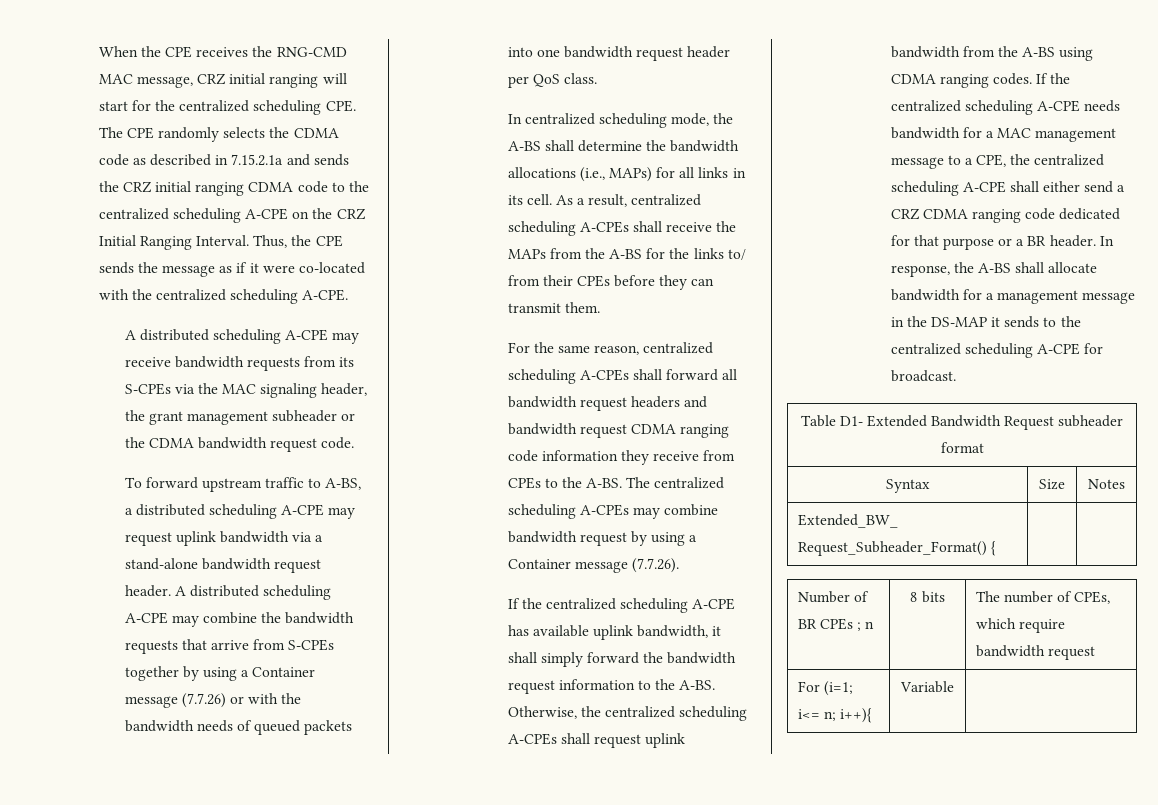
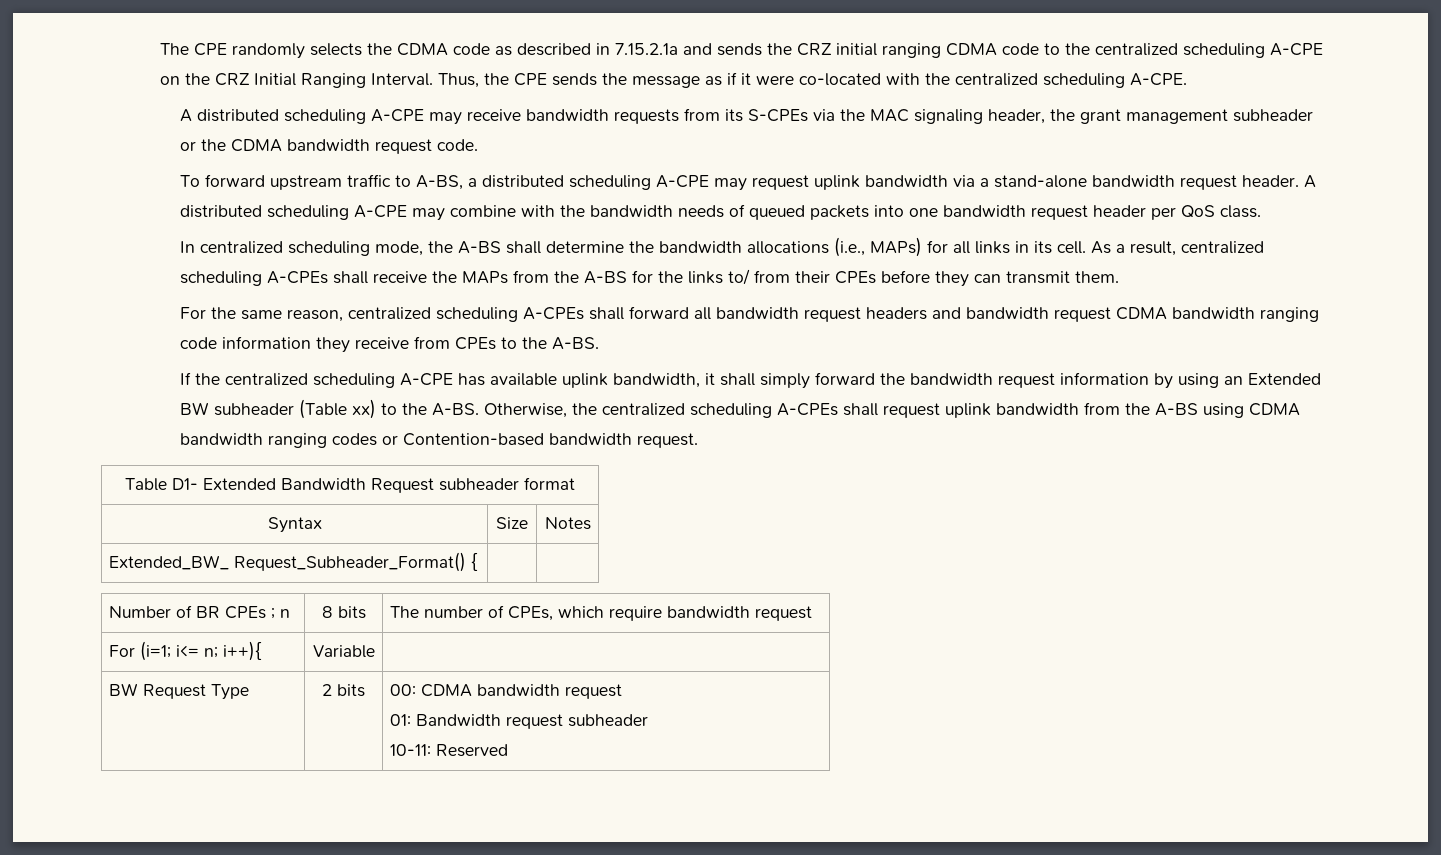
- When the CPE receives the RNG-CMD MAC message, CRZ initial ranging will start for the centralized scheduling CPE. The CPE randomly selects the CDMA code as described in 7.15.2.1a and sends the CRZ initial ranging CDMA code to the centralized scheduling A-CPE on the CRZ Initial Ranging Interval.
+ The CPE randomly selects the CDMA code as described in 7.15.2.1a and sends the CRZ initial ranging CDMA code to the centralized scheduling A-CPE on the CRZ Initial Ranging Interval.
- A distributed scheduling A-CPE may combine the bandwidth requests that arrive from S-CPEs together by using a Container message (7.7.26) or with the bandwidth needs of queued packets into one bandwidth request header per QoS class.
+ A distributed scheduling A-CPE may combine with the bandwidth needs of queued packets into one bandwidth request header per QoS class.
- For the same reason, centralized scheduling A-CPEs shall forward all bandwidth request headers and bandwidth request CDMA ranging code information they receive from CPEs to the A-BS. The centralized scheduling A-CPEs may combine bandwidth request by using a Container message (7.7.26).
+ For the same reason, centralized scheduling A-CPEs shall forward all bandwidth request headers and bandwidth request CDMA bandwidth ranging code information they receive from CPEs to the A-BS.
- If the centralized scheduling A-CPE has available uplink bandwidth, it shall simply forward the bandwidth request information to the A-BS.
+ If the centralized scheduling A-CPE has available uplink bandwidth, it shall simply forward the bandwidth request information by using an Extended BW subheader (Table xx) to the A-BS.
- Otherwise, the centralized scheduling A-CPEs shall request uplink bandwidth from the A-BS using CDMA ranging codes. If the centralized scheduling A-CPE needs bandwidth for a MAC management message to a CPE, the centralized scheduling A-CPE shall either send a CRZ CDMA ranging code dedicated for that purpose or a BR header. In response, the A-BS shall allocate bandwidth for a management message in the DS-MAP it sends to the centralized scheduling A-CPE for broadcast.
+ Otherwise, the centralized scheduling A-CPEs shall request uplink bandwidth from the A-BS using CDMA bandwidth ranging codes or Contention-based bandwidth request.
+ BW Request Type | 2 bits | 00: CDMA bandwidth request
+ 01: Bandwidth request subheader
+ 10-11: Reserved

